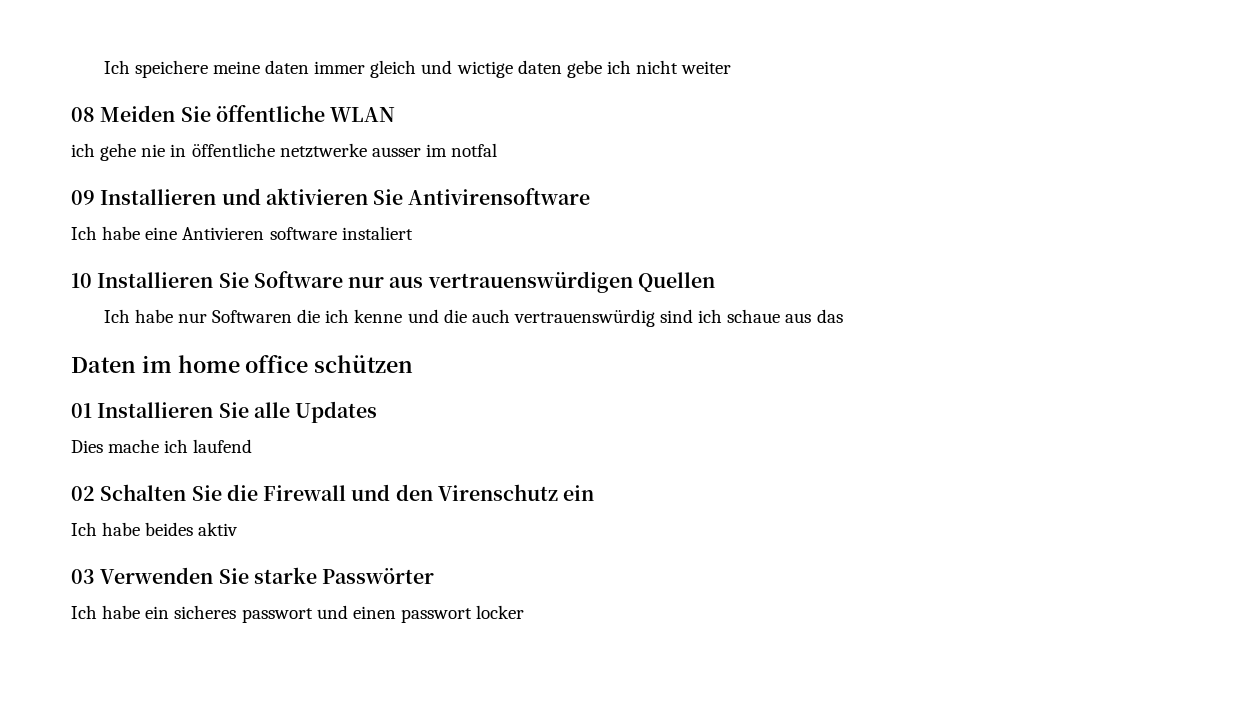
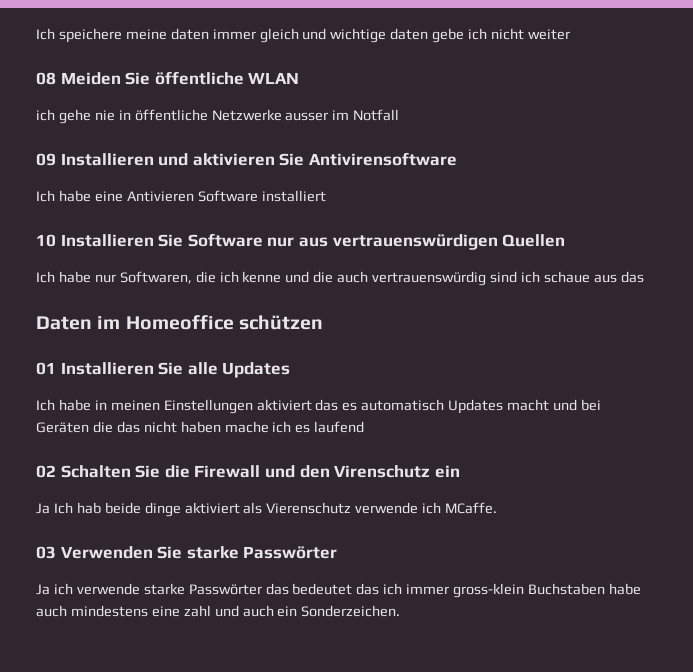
- Ich speichere meine daten immer gleich und wictige daten gebe ich nicht weiter
+ Ich speichere meine daten immer gleich und wichtige daten gebe ich nicht weiter
- ich gehe nie in öffentliche netztwerke ausser im notfal
+ ich gehe nie in öffentliche Netzwerke ausser im Notfall
- Ich habe eine Antivieren software instaliert
+ Ich habe eine Antivieren Software installiert
- Ich habe nur Softwaren die ich kenne und die auch vertrauenswürdig sind ich schaue aus das
+ Ich habe nur Softwaren, die ich kenne und die auch vertrauenswürdig sind ich schaue aus das
- Daten im home office schützen
+ Daten im Homeoffice schützen
- Dies mache ich laufend
+ Ich habe in meinen Einstellungen aktiviert das es automatisch Updates macht und bei Geräten die das nicht haben mache ich es laufend
- Ich habe beides aktiv
+ Ja Ich hab beide dinge aktiviert als Vierenschutz verwende ich MCaffe.
- Ich habe ein sicheres passwort und einen passwort locker
+ Ja ich verwende starke Passwörter das bedeutet das ich immer gross-klein Buchstaben habe auch mindestens eine zahl und auch ein Sonderzeichen.

